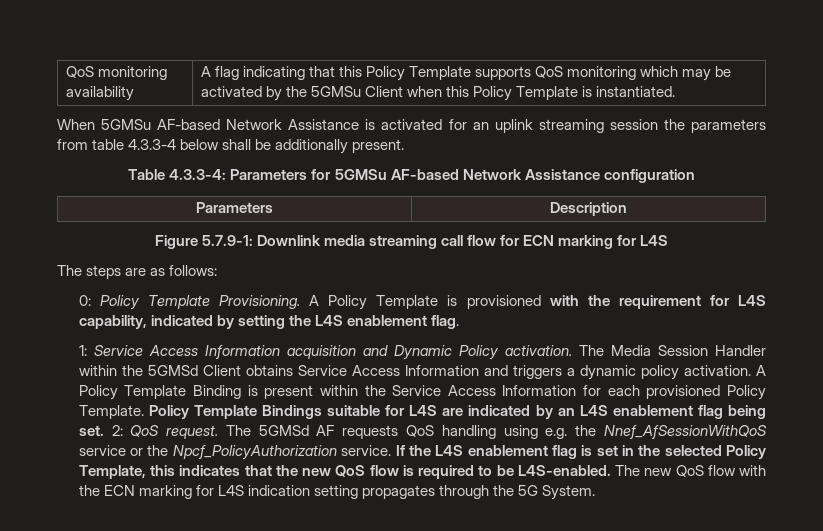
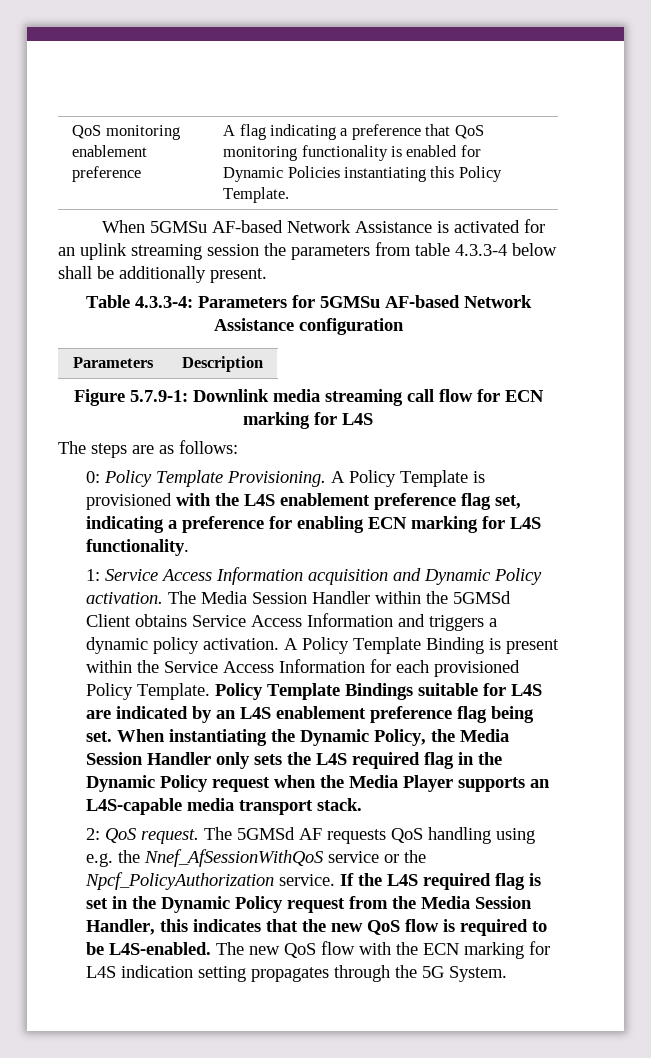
- QoS monitoring availability | A flag indicating that this Policy Template supports QoS monitoring which may be activated by the 5GMSu Client when this Policy Template is instantiated.
+ QoS monitoring enablement preference | A flag indicating a preference that QoS monitoring functionality is enabled for Dynamic Policies instantiating this Policy Template.
- A Policy Template is provisioned with the requirement for L4S capability, indicated by setting the L4S enablement flag.
+ A Policy Template is provisioned with the L4S enablement preference flag set, indicating a preference for enabling ECN marking for L4S functionality.
- Policy Template Bindings suitable for L4S are indicated by an L4S enablement flag being set. 2: QoS request.
+ Policy Template Bindings suitable for L4S are indicated by an L4S enablement preference flag being set. When instantiating the Dynamic Policy, the Media Session Handler only sets the L4S required flag in the Dynamic Policy request when the Media Player supports an L4S-capable media transport stack.
+ 2: QoS request.
- If the L4S enablement flag is set in the selected Policy Template, this indicates that the new QoS flow is required to be L4S-enabled.
+ If the L4S required flag is set in the Dynamic Policy request from the Media Session Handler, this indicates that the new QoS flow is required to be L4S-enabled.

